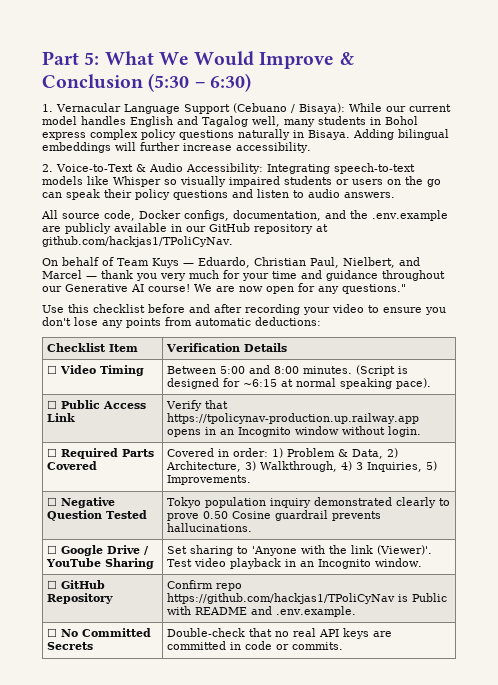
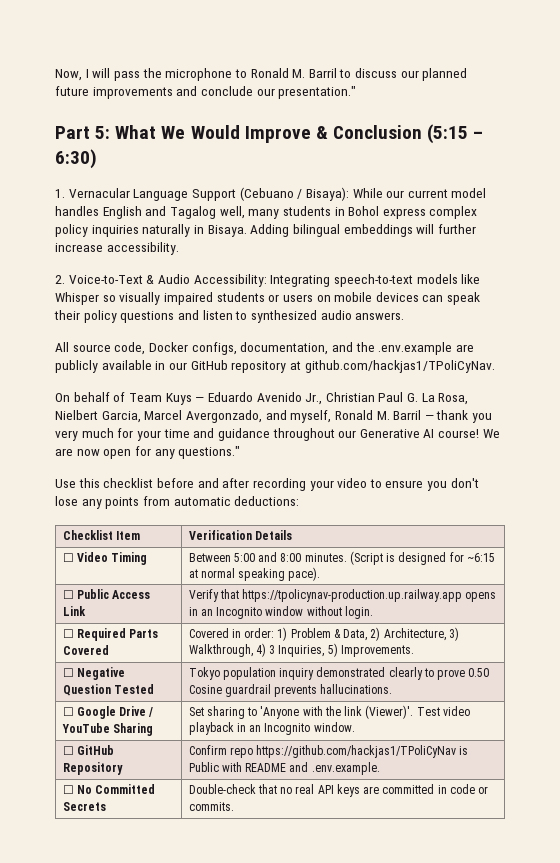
+ Now, I will pass the microphone to Ronald M. Barril to discuss our planned future improvements and conclude our presentation."
- Part 5: What We Would Improve & Conclusion (5:30 – 6:30)
+ Part 5: What We Would Improve & Conclusion (5:15 – 6:30)
- 1. Vernacular Language Support (Cebuano / Bisaya): While our current model handles English and Tagalog well, many students in Bohol express complex policy questions naturally in Bisaya.
+ 1. Vernacular Language Support (Cebuano / Bisaya): While our current model handles English and Tagalog well, many students in Bohol express complex policy inquiries naturally in Bisaya.
- 2. Voice-to-Text & Audio Accessibility: Integrating speech-to-text models like Whisper so visually impaired students or users on the go can speak their policy questions and listen to audio answers.
+ 2. Voice-to-Text & Audio Accessibility: Integrating speech-to-text models like Whisper so visually impaired students or users on mobile devices can speak their policy questions and listen to synthesized audio answers.
- On behalf of Team Kuys — Eduardo, Christian Paul, Nielbert, and Marcel — thank you very much for your time and guidance throughout our Generative AI course!
+ On behalf of Team Kuys — Eduardo Avenido Jr., Christian Paul G. La Rosa, Nielbert Garcia, Marcel Avergonzado, and myself, Ronald M. Barril — thank you very much for your time and guidance throughout our Generative AI course!

